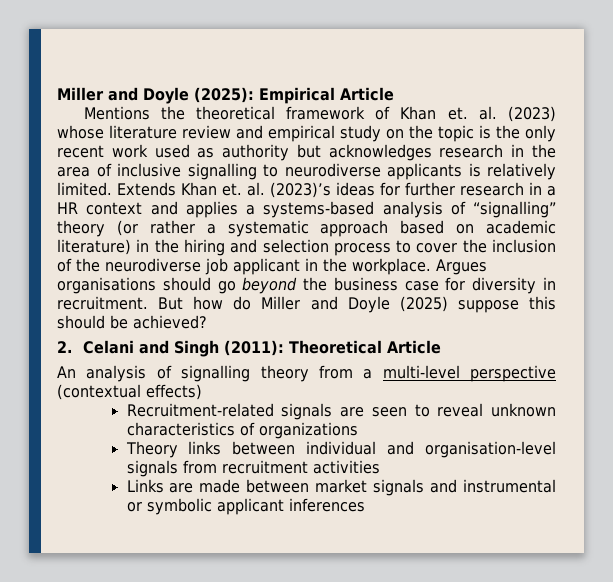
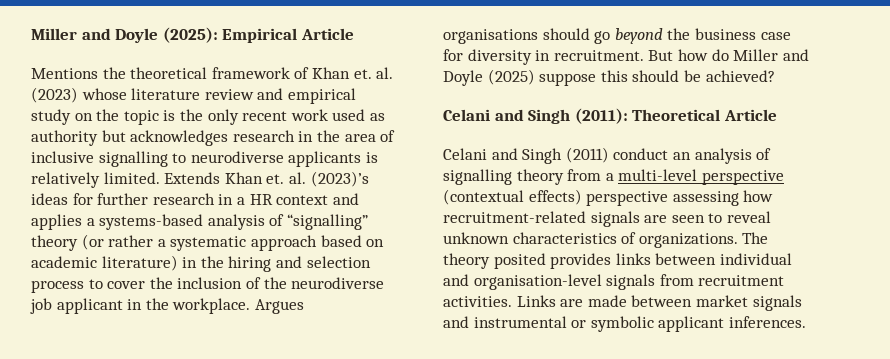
- 2. Celani and Singh (2011): Theoretical Article
+ Celani and Singh (2011): Theoretical Article
- An analysis of signalling theory from a multi-level perspective (contextual effects)
- Recruitment-related signals are seen to reveal unknown characteristics of organizations
- Theory links between individual and organisation-level signals from recruitment activities
- Links are made between market signals and instrumental or symbolic applicant inferences
+ Celani and Singh (2011) conduct an analysis of signalling theory from a multi-level perspective (contextual effects) perspective assessing how recruitment-related signals are seen to reveal unknown characteristics of organizations. The theory posited provides links between individual and organisation-level signals from recruitment activities. Links are made between market signals and instrumental or symbolic applicant inferences.

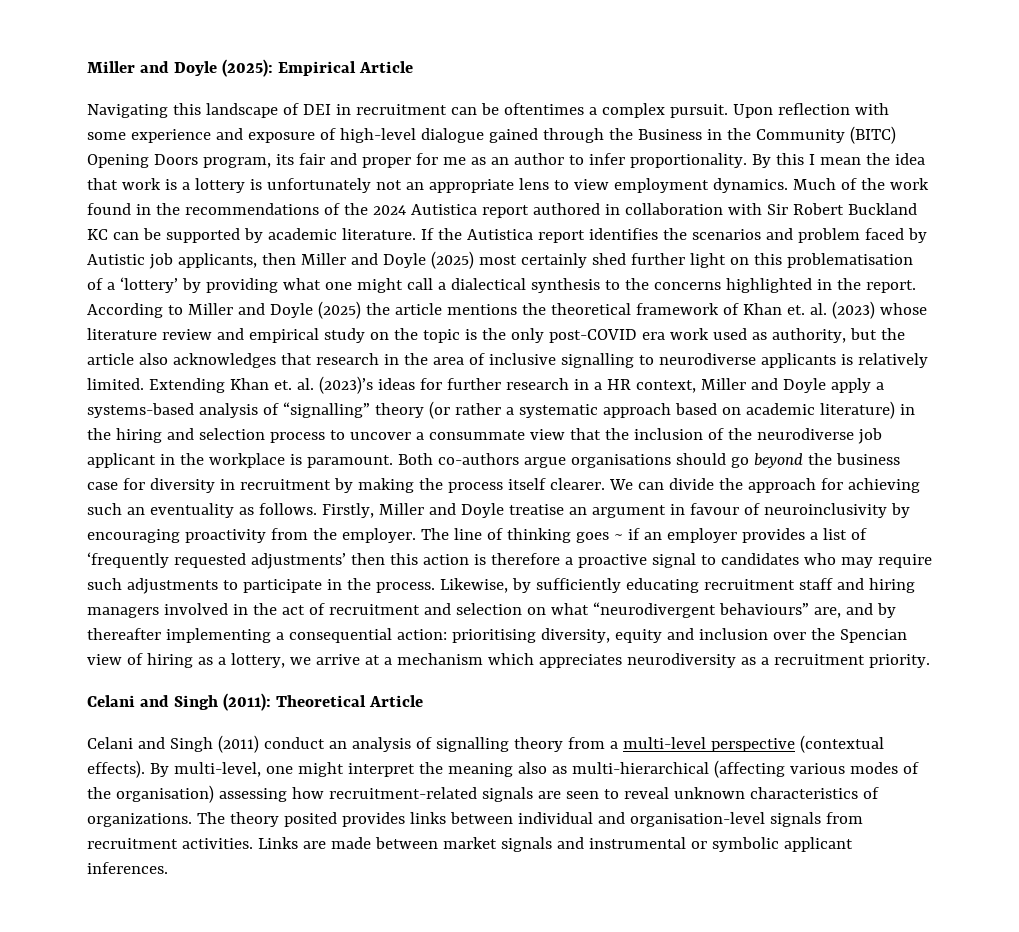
- Mentions the theoretical framework of Khan et. al. (2023) whose literature review and empirical study on the topic is the only recent work used as authority but acknowledges research in the area of inclusive signalling to neurodiverse applicants is relatively limited.
+ Navigating this landscape of DEI in recruitment can be oftentimes a complex pursuit. Upon reflection with some experience and exposure of high-level dialogue gained through the Business in the Community (BITC) Opening Doors program, its fair and proper for me as an author to infer proportionality. By this I mean the idea that work is a lottery is unfortunately not an appropriate lens to view employment dynamics. Much of the work found in the recommendations of the 2024 Autistica report authored in collaboration with Sir Robert Buckland KC can be supported by academic literature. If the Autistica report identifies the scenarios and problem faced by Autistic job applicants, then Miller and Doyle (2025) most certainly shed further light on this problematisation of a ‘lottery’ by providing what one might call a dialectical synthesis to the concerns highlighted in the report. According to Miller and Doyle (2025) the article mentions the theoretical framework of Khan et. al. (2023) whose literature review and empirical study on the topic is the only post-COVID era work used as authority, but the article also acknowledges that research in the area of inclusive signalling to neurodiverse applicants is relatively limited.
- Extends Khan et. al. (2023)’s ideas for further research in a HR context and applies a systems-based analysis of “signalling” theory (or rather a systematic approach based on academic literature) in the hiring and selection process to cover the inclusion of the neurodiverse job applicant in the workplace. Argues organisations should go beyond the business case for diversity in recruitment. But how do Miller and Doyle (2025) suppose this should be achieved?
+ Extending Khan et. al. (2023)’s ideas for further research in a HR context, Miller and Doyle apply a systems-based analysis of “signalling” theory (or rather a systematic approach based on academic literature) in the hiring and selection process to uncover a consummate view that the inclusion of the neurodiverse job applicant in the workplace is paramount. Both co-authors argue organisations should go beyond the business case for diversity in recruitment by making the process itself clearer. We can divide the approach for achieving such an eventuality as follows. Firstly, Miller and Doyle treatise an argument in favour of neuroinclusivity by encouraging proactivity from the employer. The line of thinking goes ~ if an employer provides a list of ‘frequently requested adjustments’ then this action is therefore a proactive signal to candidates who may require such adjustments to participate in the process. Likewise, by sufficiently educating recruitment staff and hiring managers involved in the act of recruitment and selection on what “neurodivergent behaviours” are, and by thereafter implementing a consequential action: prioritising diversity, equity and inclusion over the Spencian view of hiring as a lottery, we arrive at a mechanism which appreciates neurodiversity as a recruitment priority.
- Celani and Singh (2011) conduct an analysis of signalling theory from a multi-level perspective (contextual effects) perspective assessing how recruitment-related signals are seen to reveal unknown characteristics of organizations.
+ Celani and Singh (2011) conduct an analysis of signalling theory from a multi-level perspective (contextual effects). By multi-level, one might interpret the meaning also as multi-hierarchical (affecting various modes of the organisation) assessing how recruitment-related signals are seen to reveal unknown characteristics of organizations.

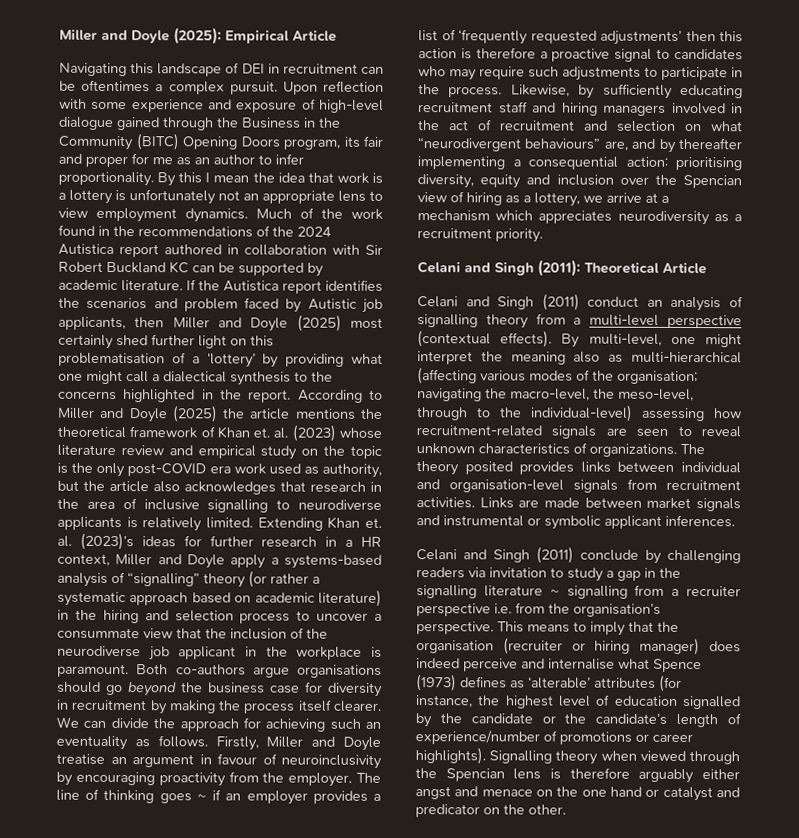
- By multi-level, one might interpret the meaning also as multi-hierarchical (affecting various modes of the organisation) assessing how recruitment-related signals are seen to reveal unknown characteristics of organizations.
+ By multi-level, one might interpret the meaning also as multi-hierarchical (affecting various modes of the organisation; navigating the macro-level, the meso-level, through to the individual-level) assessing how recruitment-related signals are seen to reveal unknown characteristics of organizations.
+ Celani and Singh (2011) conclude by challenging readers via invitation to study a gap in the signalling literature ~ signalling from a recruiter perspective i.e. from the organisation’s perspective. This means to imply that the organisation (recruiter or hiring manager) does indeed perceive and internalise what Spence (1973) defines as ‘alterable’ attributes (for instance, the highest level of education signalled by the candidate or the candidate’s length of experience/number of promotions or career highlights). Signalling theory when viewed through the Spencian lens is therefore arguably either angst and menace on the one hand or catalyst and predicator on the other.

